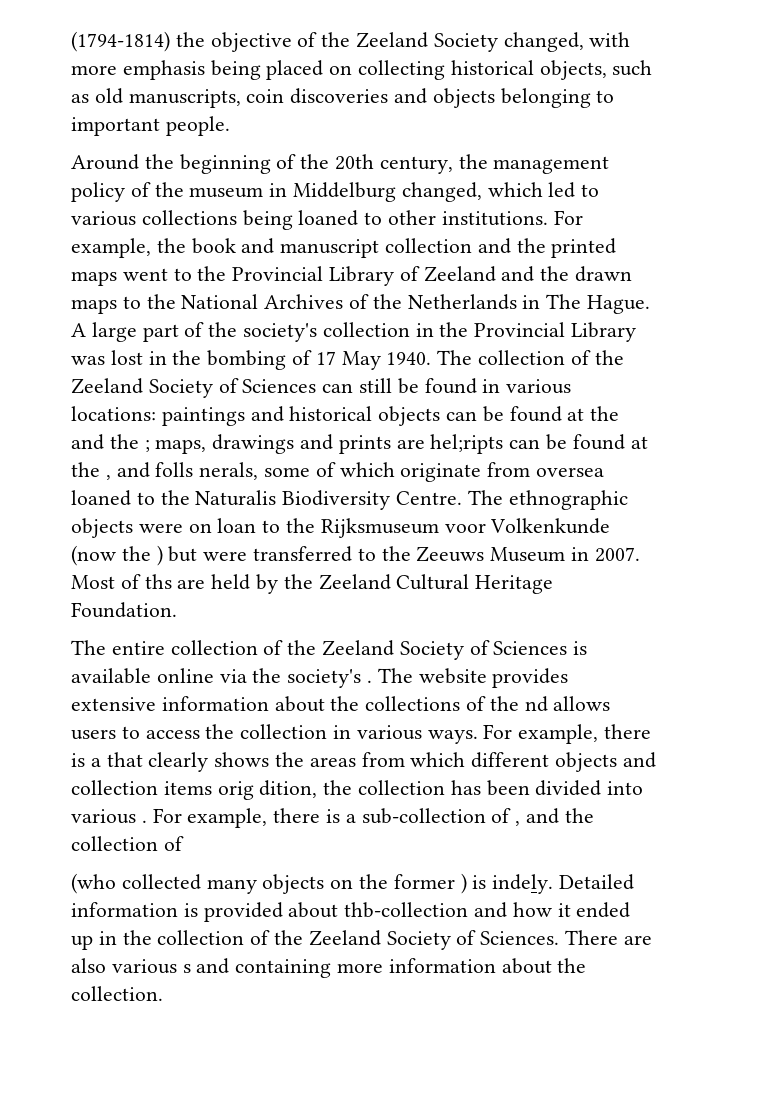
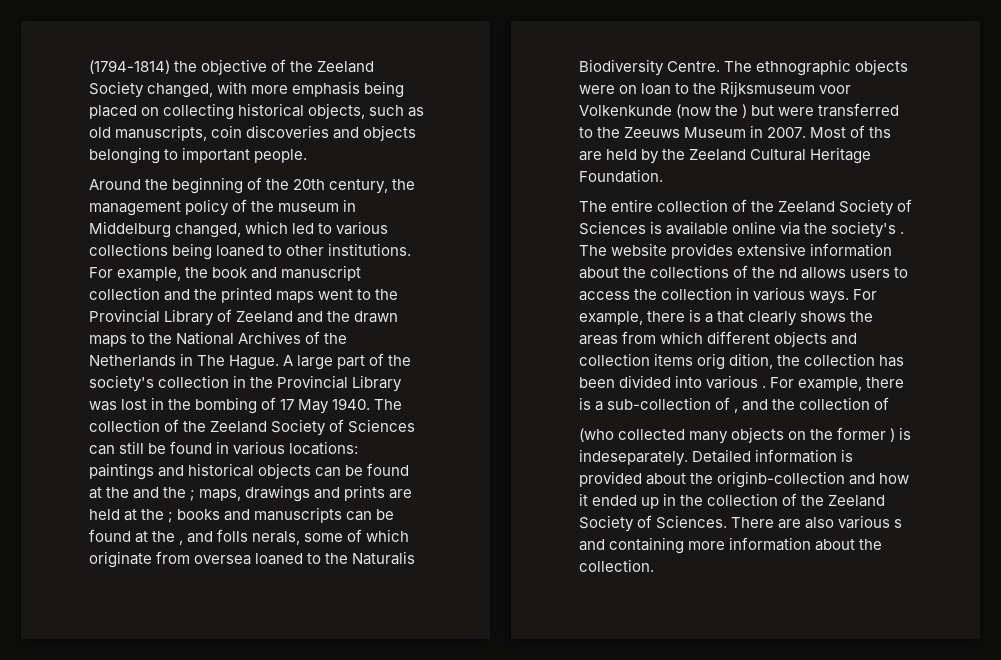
- The collection of the Zeeland Society of Sciences can still be found in various locations: paintings and historical objects can be found at the and the ; maps, drawings and prints are hel;ripts can be found at the , and folls nerals, some of which originate from oversea loaned to the Naturalis Biodiversity Centre.
+ The collection of the Zeeland Society of Sciences can still be found in various locations: paintings and historical objects can be found at the and the ; maps, drawings and prints are held at the ; books and manuscripts can be found at the , and folls nerals, some of which originate from oversea loaned to the Naturalis Biodiversity Centre.
- (who collected many objects on the former ) is indely.
+ (who collected many objects on the former ) is indeseparately.
- Detailed information is provided about thb-collection and how it ended up in the collection of the Zeeland Society of Sciences.
+ Detailed information is provided about the originb-collection and how it ended up in the collection of the Zeeland Society of Sciences.

